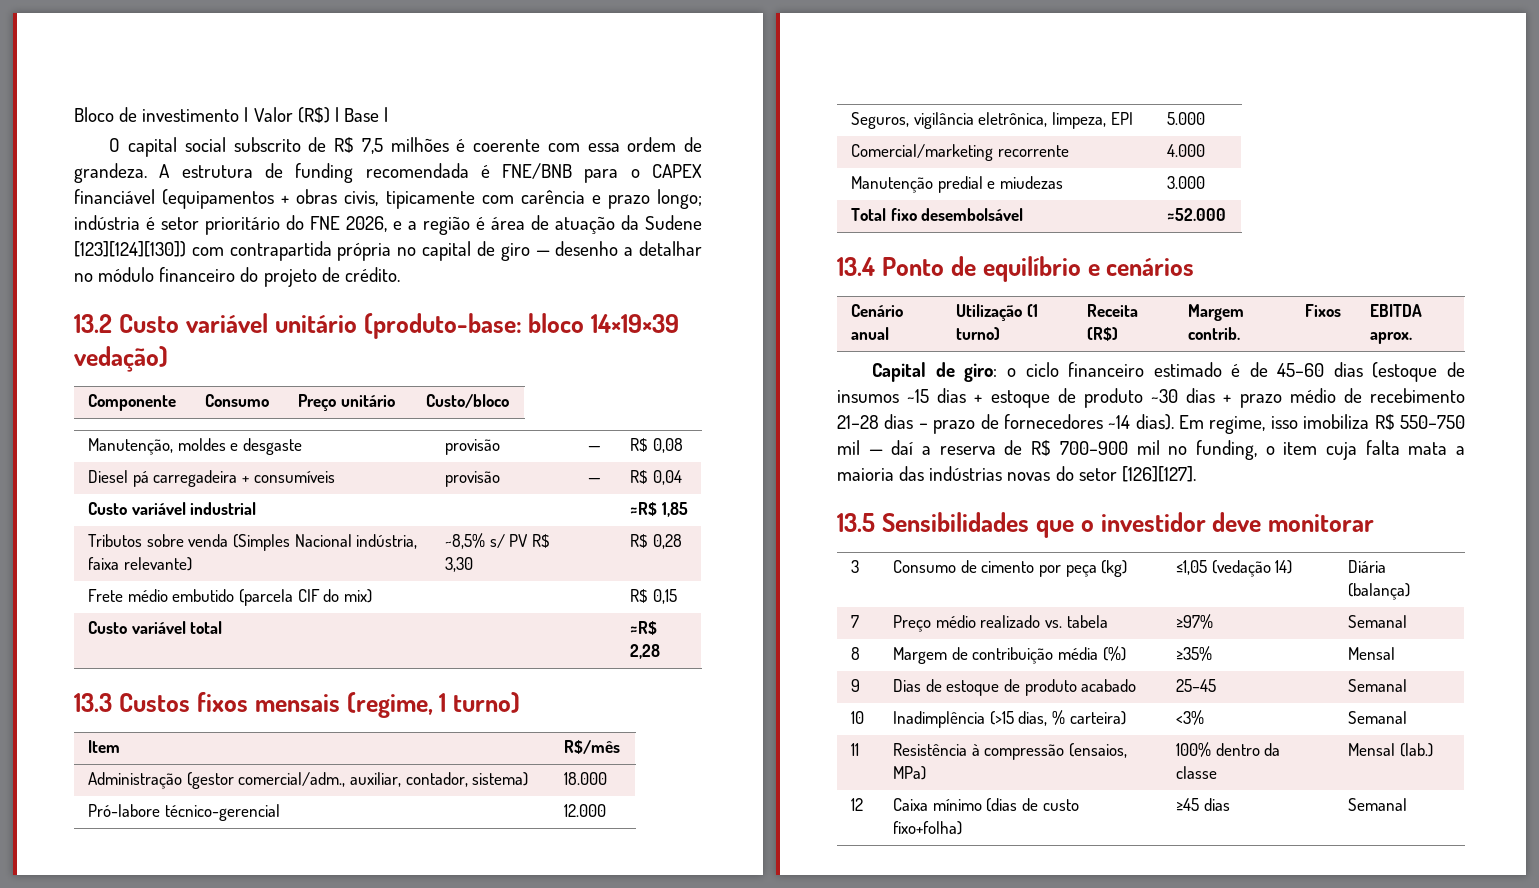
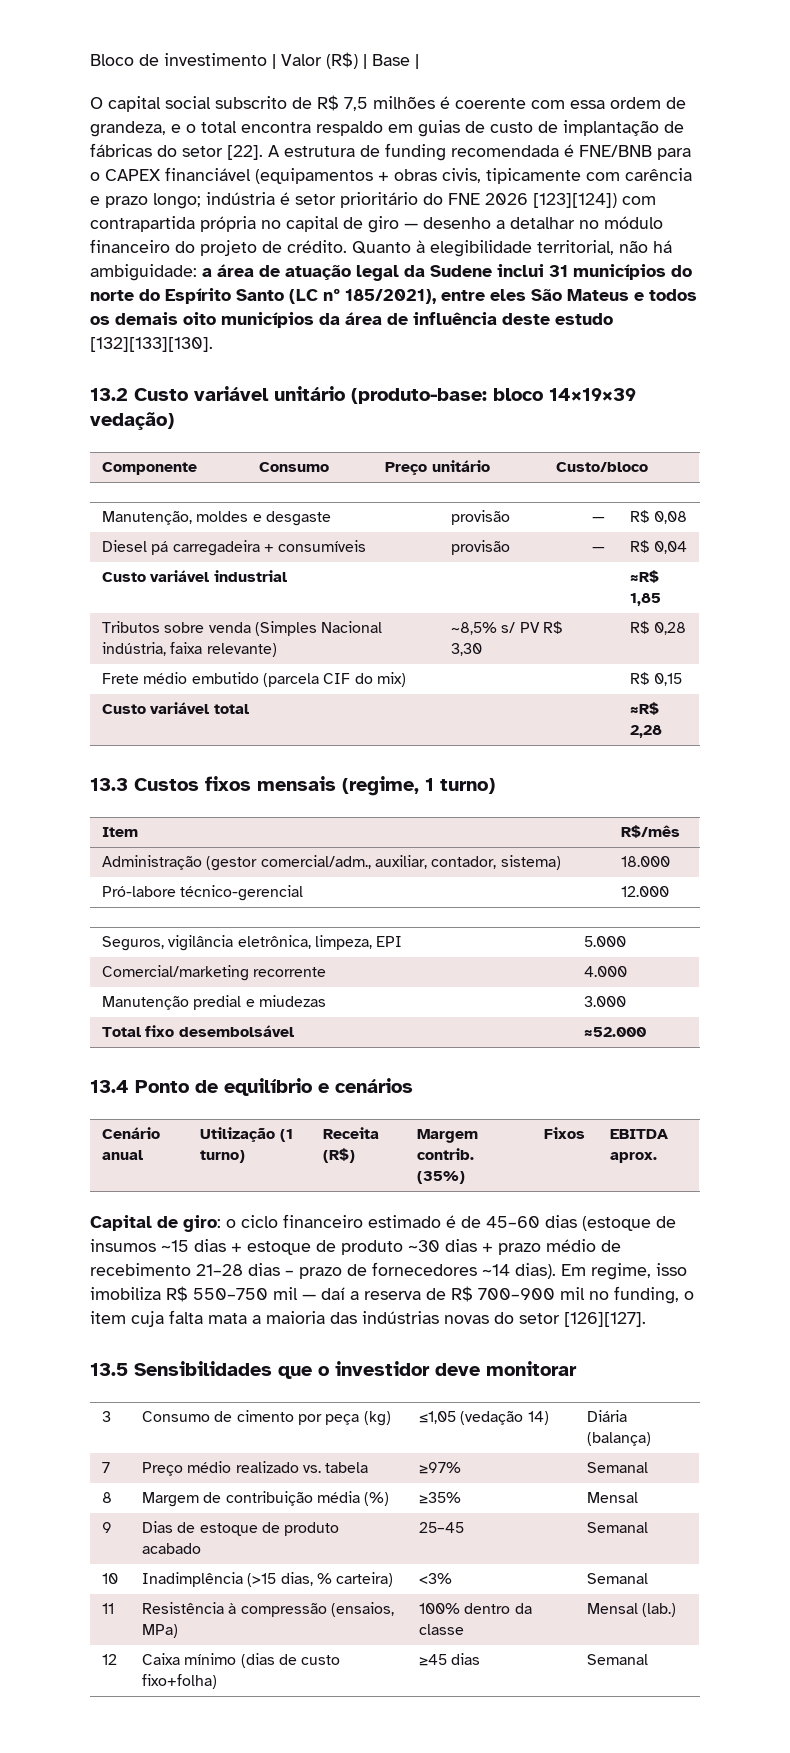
- O capital social subscrito de R$ 7,5 milhões é coerente com essa ordem de grandeza.
+ O capital social subscrito de R$ 7,5 milhões é coerente com essa ordem de grandeza, e o total encontra respaldo em guias de custo de implantação de fábricas do setor [22].
- A estrutura de funding recomendada é FNE/BNB para o CAPEX financiável (equipamentos + obras civis, tipicamente com carência e prazo longo; indústria é setor prioritário do FNE 2026, e a região é área de atuação da Sudene [123][124][130]) com contrapartida própria no capital de giro — desenho a detalhar no módulo financeiro do projeto de crédito.
+ A estrutura de funding recomendada é FNE/BNB para o CAPEX financiável (equipamentos + obras civis, tipicamente com carência e prazo longo; indústria é setor prioritário do FNE 2026 [123][124]) com contrapartida própria no capital de giro — desenho a detalhar no módulo financeiro do projeto de crédito. Quanto à elegibilidade territorial, não há ambiguidade: a área de atuação legal da Sudene inclui 31 municípios do norte do Espírito Santo (LC nº 185/2021), entre eles São Mateus e todos os demais oito municípios da área de influência deste estudo [132][133][130].
- Cenário anual | Utilização (1 turno) | Receita (R$) | Margem contrib. | Fixos | EBITDA aprox.
+ Cenário anual | Utilização (1 turno) | Receita (R$) | Margem contrib. (35%) | Fixos | EBITDA aprox.

